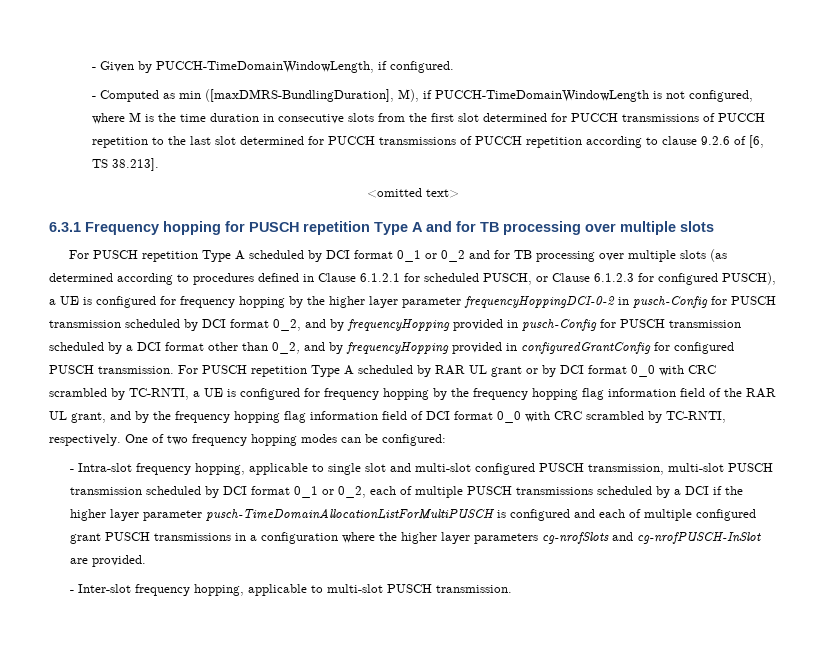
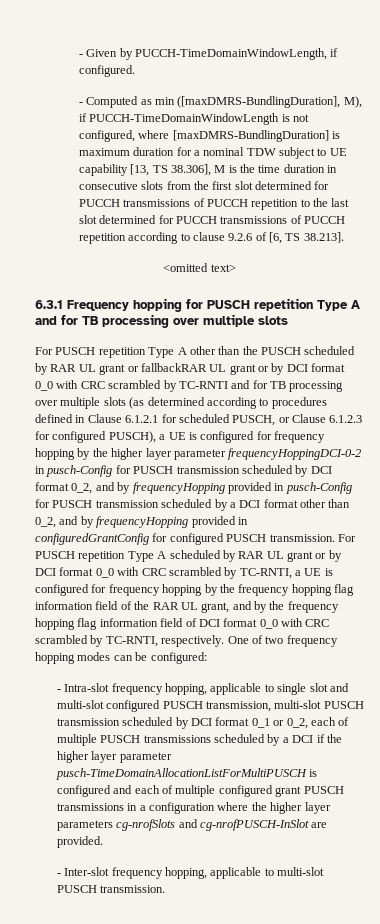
- - Computed as min ([maxDMRS-BundlingDuration], M), if PUCCH-TimeDomainWindowLength is not configured, where M is the time duration in consecutive slots from the first slot determined for PUCCH transmissions of PUCCH repetition to the last slot determined for PUCCH transmissions of PUCCH repetition according to clause 9.2.6 of [6, TS 38.213].
+ - Computed as min ([maxDMRS-BundlingDuration], M), if PUCCH-TimeDomainWindowLength is not configured, where [maxDMRS-BundlingDuration] is maximum duration for a nominal TDW subject to UE capability [13, TS 38.306], M is the time duration in consecutive slots from the first slot determined for PUCCH transmissions of PUCCH repetition to the last slot determined for PUCCH transmissions of PUCCH repetition according to clause 9.2.6 of [6, TS 38.213].
- For PUSCH repetition Type A scheduled by DCI format 0_1 or 0_2 and for TB processing over multiple slots (as determined according to procedures defined in Clause 6.1.2.1 for scheduled PUSCH, or Clause 6.1.2.3 for configured PUSCH), a UE is configured for frequency hopping by the higher layer parameter frequencyHoppingDCI-0-2 in pusch-Config for PUSCH transmission scheduled by DCI format 0_2, and by frequencyHopping provided in pusch-Config for PUSCH transmission scheduled by a DCI format other than 0_2, and by frequencyHopping provided in configuredGrantConfig for configured PUSCH transmission.
+ For PUSCH repetition Type A other than the PUSCH scheduled by RAR UL grant or fallbackRAR UL grant or by DCI format 0_0 with CRC scrambled by TC-RNTI and for TB processing over multiple slots (as determined according to procedures defined in Clause 6.1.2.1 for scheduled PUSCH, or Clause 6.1.2.3 for configured PUSCH), a UE is configured for frequency hopping by the higher layer parameter frequencyHoppingDCI-0-2 in pusch-Config for PUSCH transmission scheduled by DCI format 0_2, and by frequencyHopping provided in pusch-Config for PUSCH transmission scheduled by a DCI format other than 0_2, and by frequencyHopping provided in configuredGrantConfig for configured PUSCH transmission.

